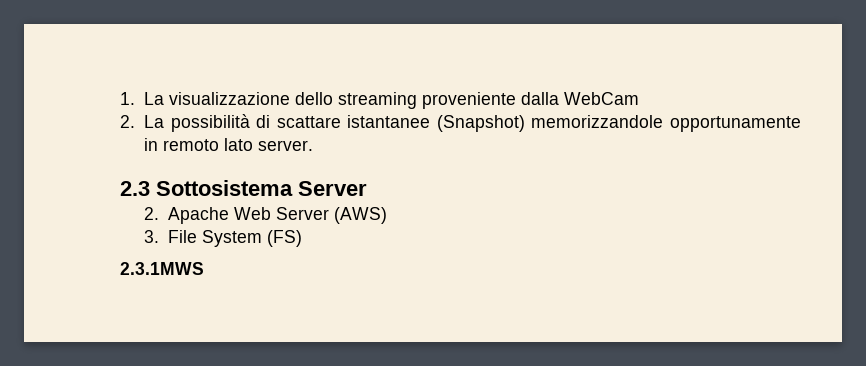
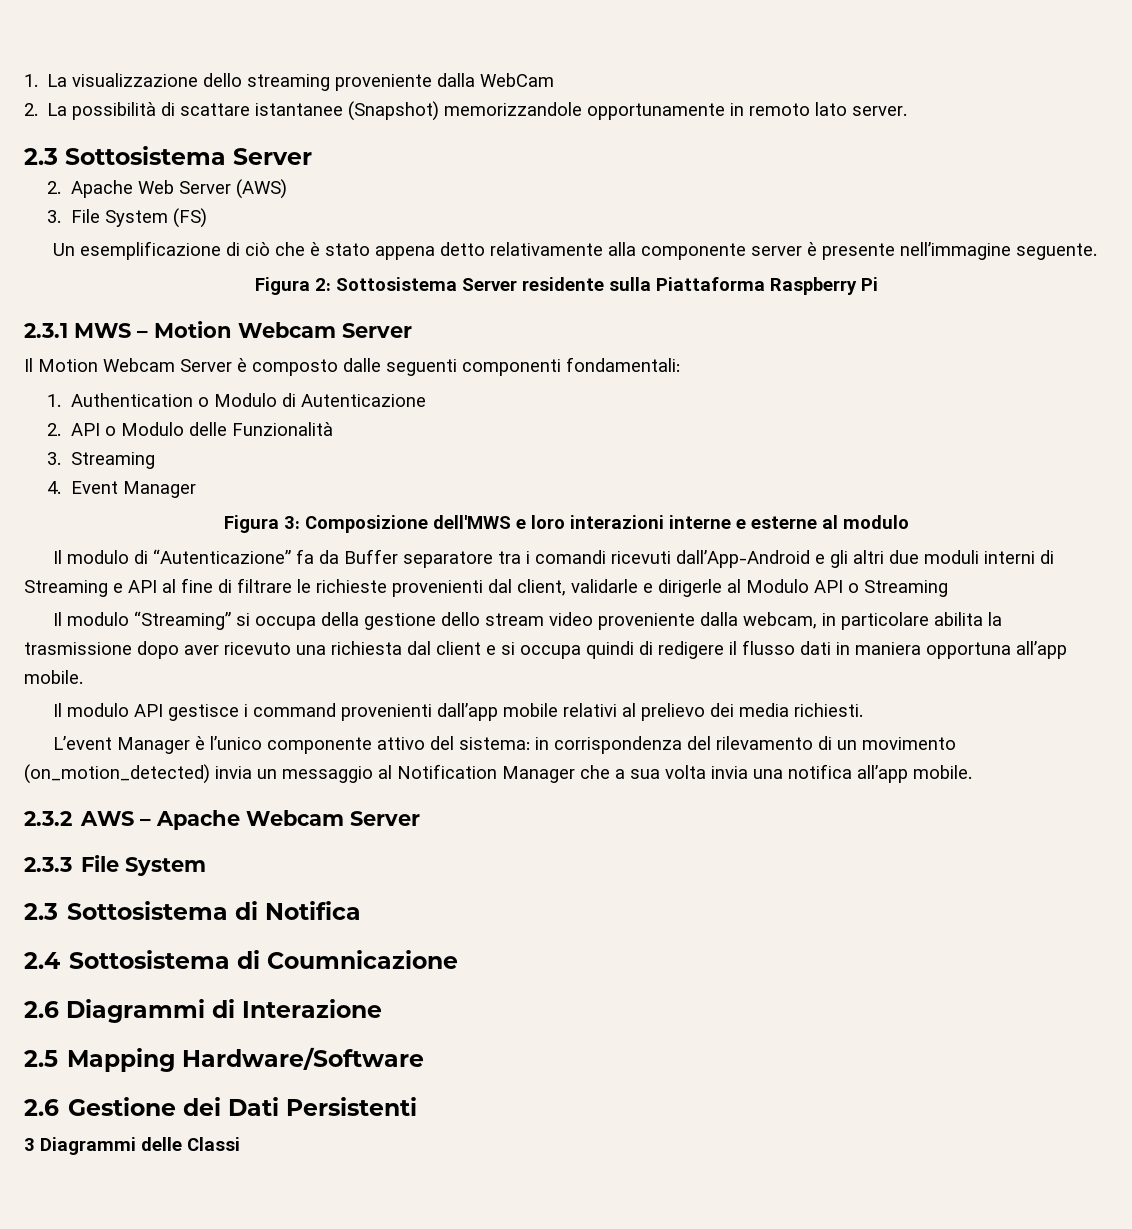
- 2.3.1MWS
+ Un esemplificazione di ciò che è stato appena detto relativamente alla componente server è presente nell’immagine seguente.
+ Figura 2: Sottosistema Server residente sulla Piattaforma Raspberry Pi
+ 2.3.1 MWS – Motion Webcam Server
+ Il Motion Webcam Server è composto dalle seguenti componenti fondamentali:
+ 1. Authentication o Modulo di Autenticazione
+ 2. API o Modulo delle Funzionalità
+ 3. Streaming
+ 4. Event Manager
+ Figura 3: Composizione dell'MWS e loro interazioni interne e esterne al modulo
+ Il modulo di “Autenticazione” fa da Buffer separatore tra i comandi ricevuti dall’App-Android e gli altri due moduli interni di Streaming e API al fine di filtrare le richieste provenienti dal client, validarle e dirigerle al Modulo API o Streaming
+ Il modulo “Streaming” si occupa della gestione dello stream video proveniente dalla webcam, in particolare abilita la trasmissione dopo aver ricevuto una richiesta dal client e si occupa quindi di redigere il flusso dati in maniera opportuna all’app mobile.
+ Il modulo API gestisce i command provenienti dall’app mobile relativi al prelievo dei media richiesti.
+ L’event Manager è l’unico componente attivo del sistema: in corrispondenza del rilevamento di un movimento (on_motion_detected) invia un messaggio al Notification Manager che a sua volta invia una notifica all’app mobile.
+ 2.3.2 AWS – Apache Webcam Server
+ 2.3.3 File System
+ 2.3 Sottosistema di Notifica
+ 2.4 Sottosistema di Coumnicazione
+ 2.6 Diagrammi di Interazione
+ 2.5 Mapping Hardware/Software
+ 2.6 Gestione dei Dati Persistenti
+ 3 Diagrammi delle Classi

